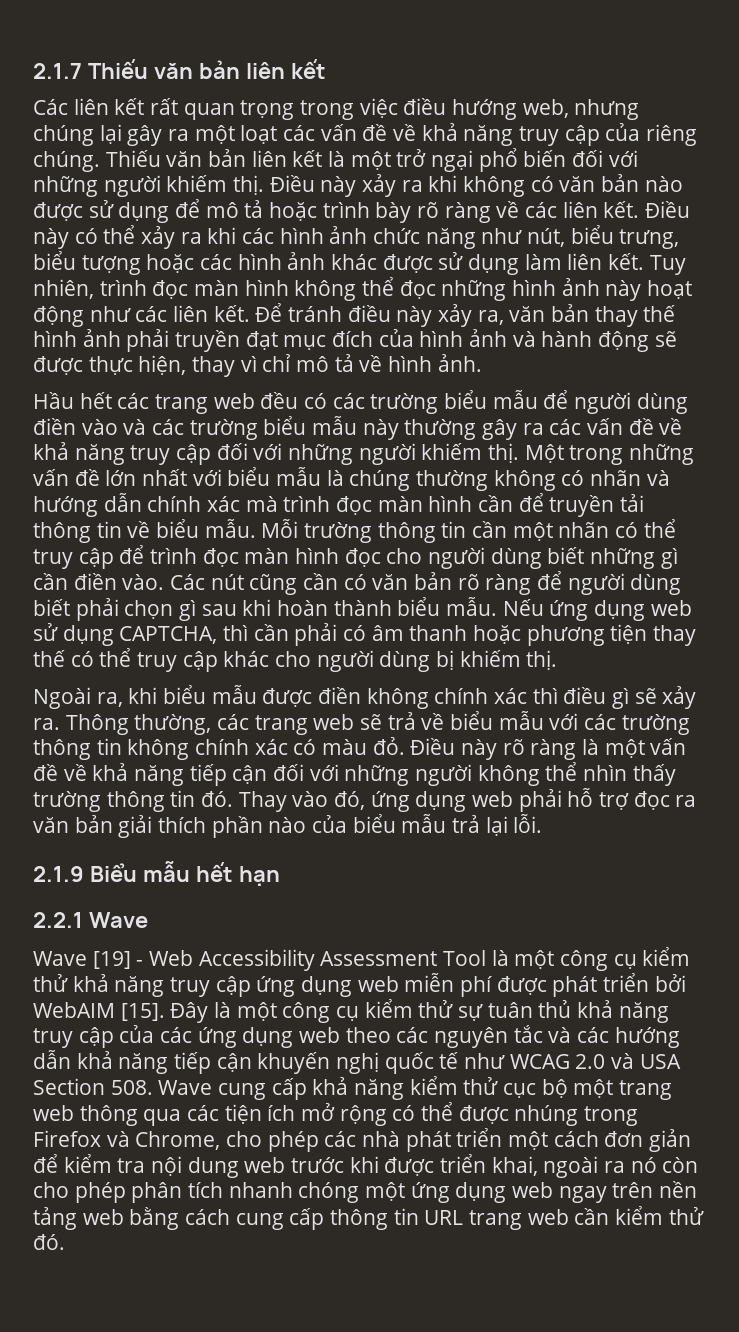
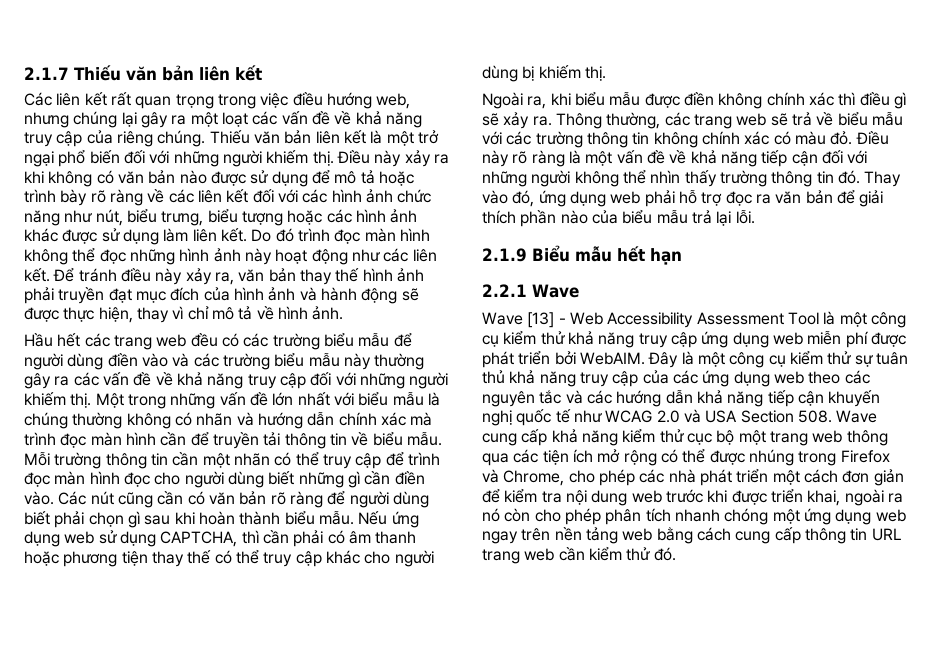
- Điều này xảy ra khi không có văn bản nào được sử dụng để mô tả hoặc trình bày rõ ràng về các liên kết. Điều này có thể xảy ra khi các hình ảnh chức năng như nút, biểu trưng, biểu tượng hoặc các hình ảnh khác được sử dụng làm liên kết.
+ Điều này xảy ra khi không có văn bản nào được sử dụng để mô tả hoặc trình bày rõ ràng về các liên kết đối với các hình ảnh chức năng như nút, biểu trưng, biểu tượng hoặc các hình ảnh khác được sử dụng làm liên kết.
- Tuy nhiên, trình đọc màn hình không thể đọc những hình ảnh này hoạt động như các liên kết.
+ Do đó trình đọc màn hình không thể đọc những hình ảnh này hoạt động như các liên kết.
- Thay vào đó, ứng dụng web phải hỗ trợ đọc ra văn bản giải thích phần nào của biểu mẫu trả lại lỗi.
+ Thay vào đó, ứng dụng web phải hỗ trợ đọc ra văn bản để giải thích phần nào của biểu mẫu trả lại lỗi.
- Wave [19] - Web Accessibility Assessment Tool là một công cụ kiểm thử khả năng truy cập ứng dụng web miễn phí được phát triển bởi WebAIM [15].
+ Wave [13] - Web Accessibility Assessment Tool là một công cụ kiểm thử khả năng truy cập ứng dụng web miễn phí được phát triển bởi WebAIM.

